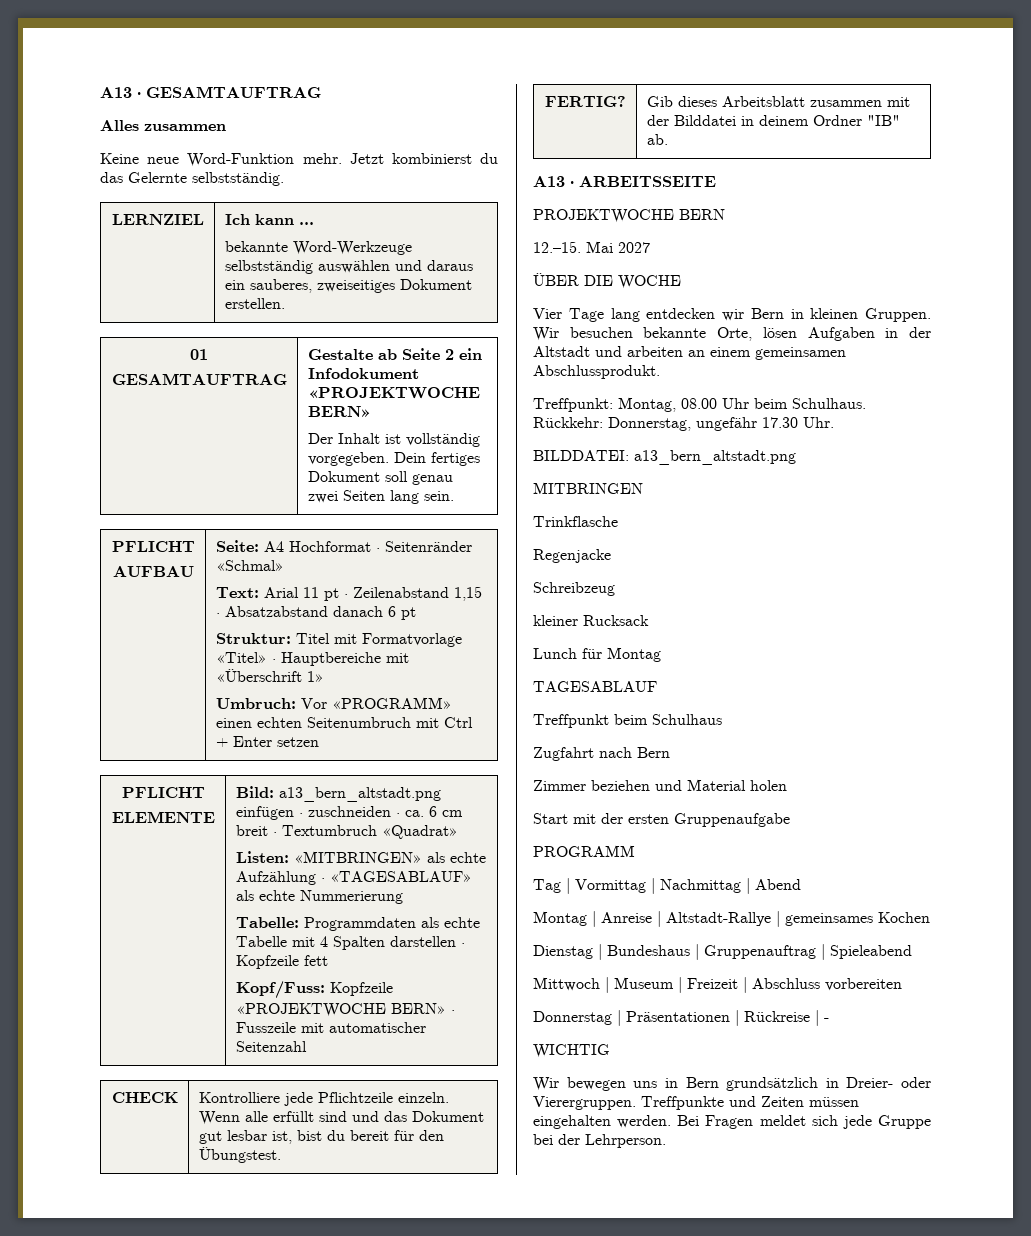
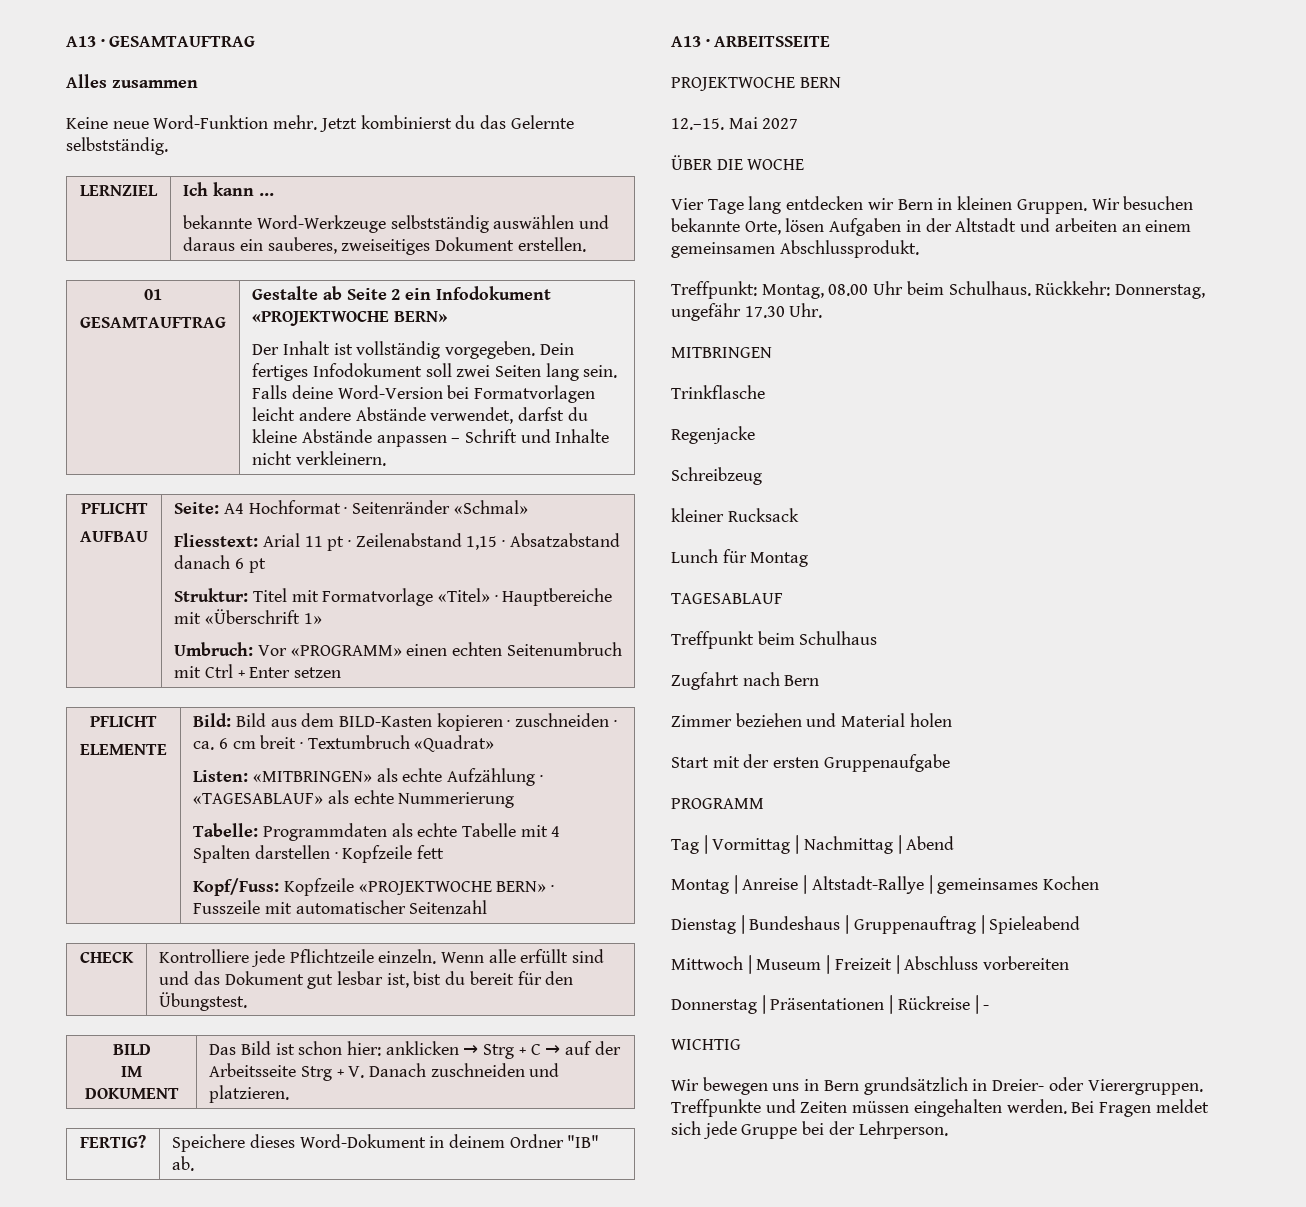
- Dein fertiges Dokument soll genau zwei Seiten lang sein.
+ Dein fertiges Infodokument soll zwei Seiten lang sein. Falls deine Word-Version bei Formatvorlagen leicht andere Abstände verwendet, darfst du kleine Abstände anpassen – Schrift und Inhalte nicht verkleinern.
- Text: Arial 11 pt · Zeilenabstand 1,15 · Absatzabstand danach 6 pt
+ Fliesstext: Arial 11 pt · Zeilenabstand 1,15 · Absatzabstand danach 6 pt
- Bild: a13_bern_altstadt.png einfügen · zuschneiden · ca. 6 cm breit · Textumbruch «Quadrat»
+ Bild: Bild aus dem BILD-Kasten kopieren · zuschneiden · ca. 6 cm breit · Textumbruch «Quadrat»
- FERTIG? | Gib dieses Arbeitsblatt zusammen mit der Bilddatei in deinem Ordner "IB" ab.
+ BILD
+ IM DOKUMENT | Das Bild ist schon hier: anklicken → Strg + C → auf der Arbeitsseite Strg + V. Danach zuschneiden und platzieren.
+ FERTIG? | Speichere dieses Word-Dokument in deinem Ordner "IB" ab.
- BILDDATEI: a13_bern_altstadt.png

